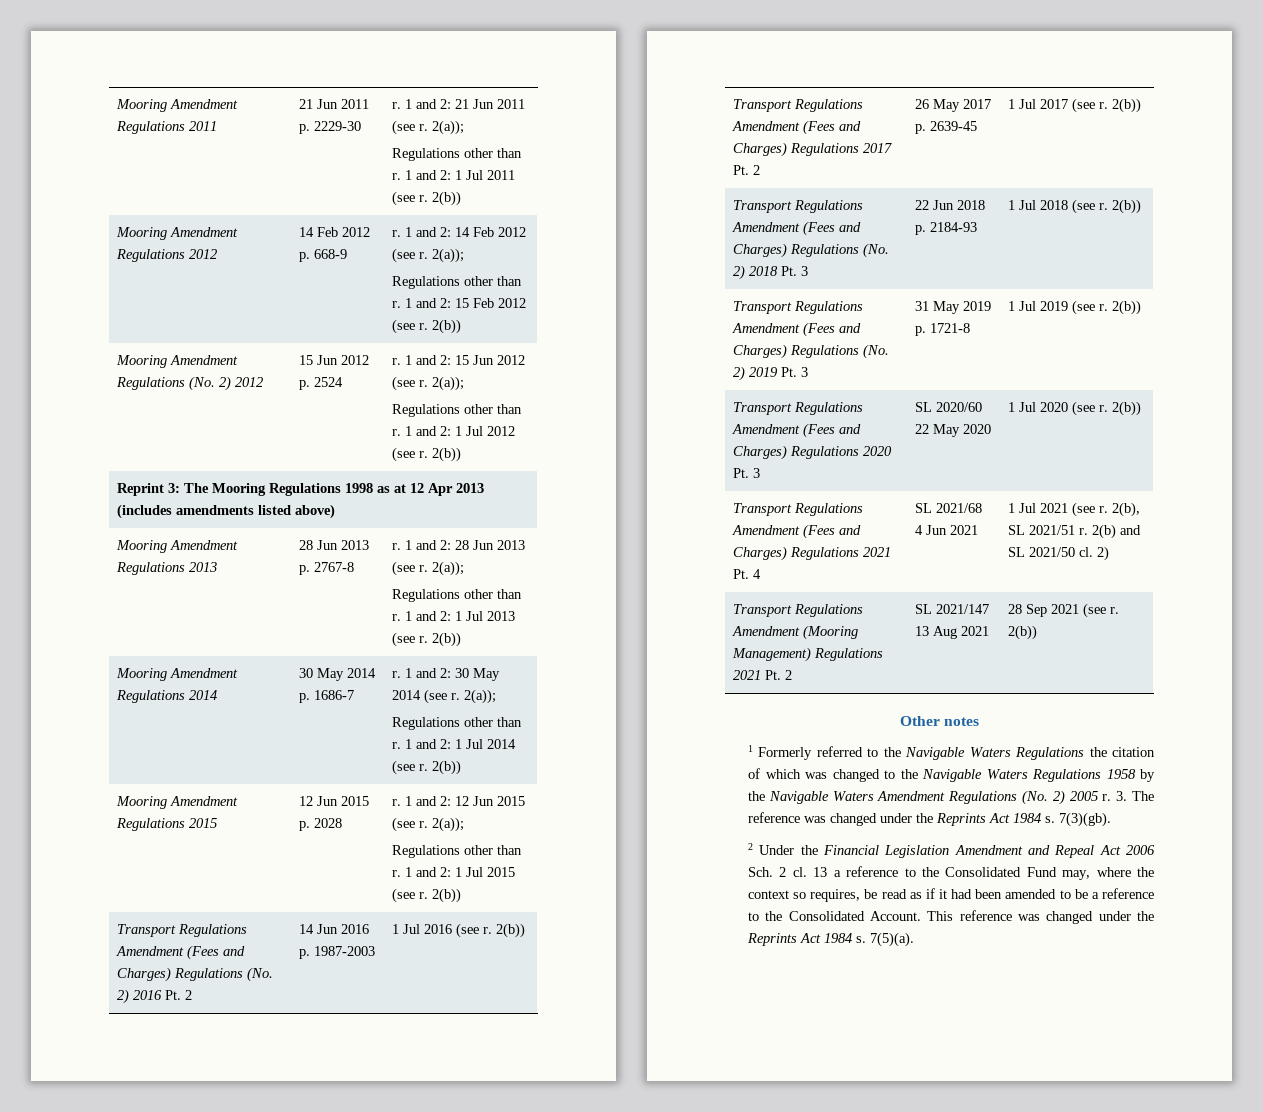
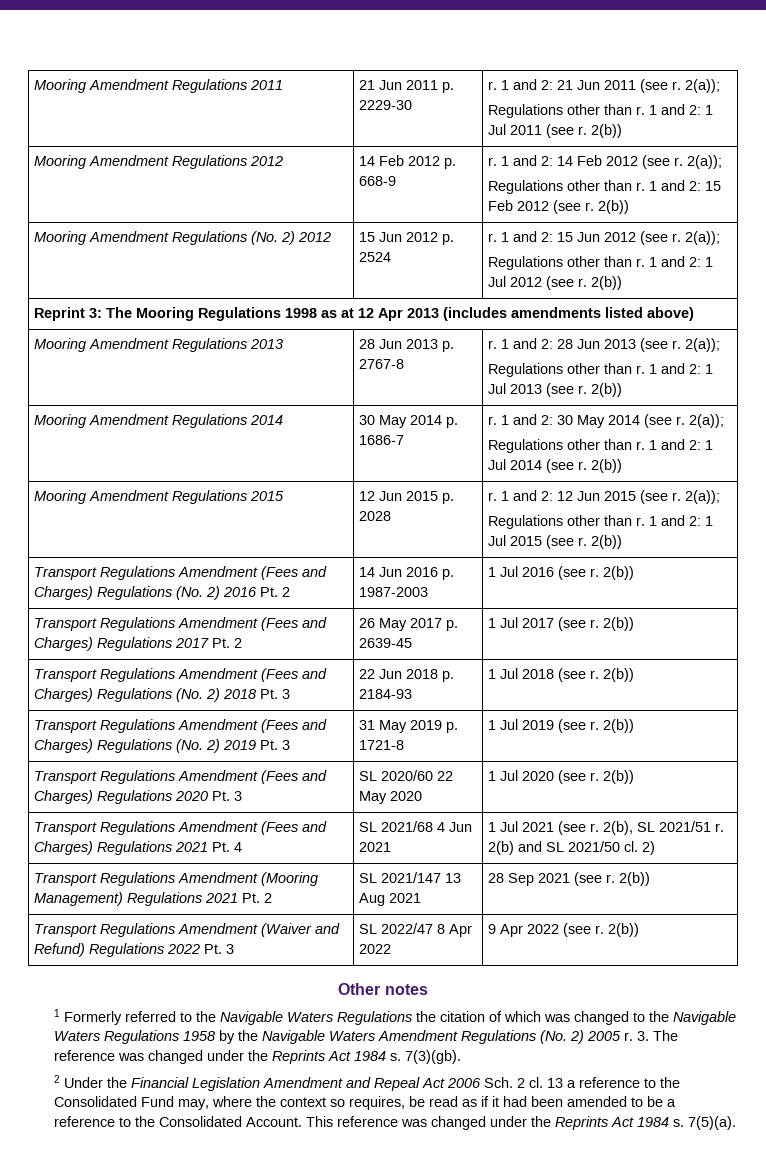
+ Transport Regulations Amendment (Waiver and Refund) Regulations 2022 Pt. 3 | SL 2022/47 8 Apr 2022 | 9 Apr 2022 (see r. 2(b))

